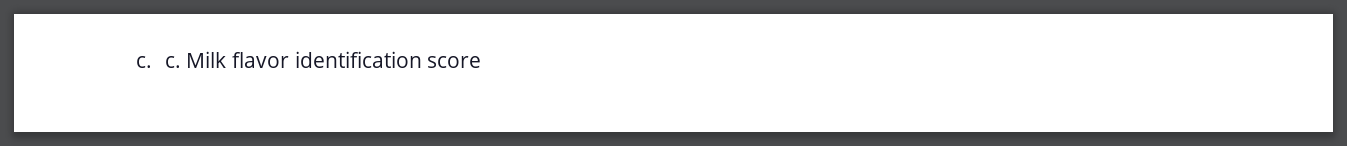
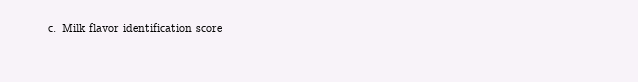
- c. c.
+ c.

